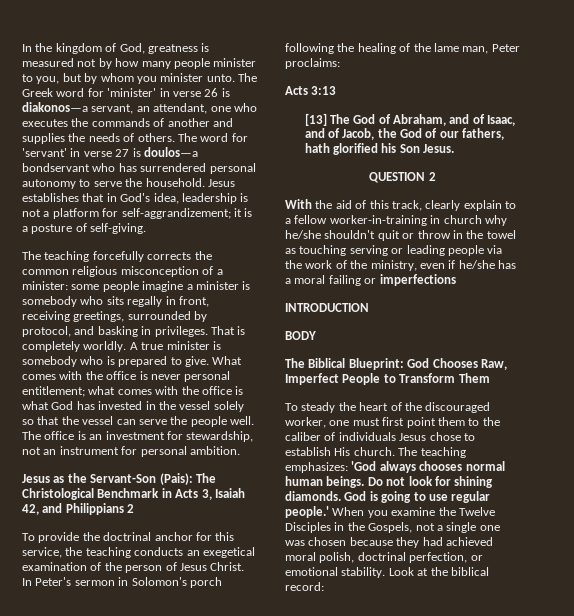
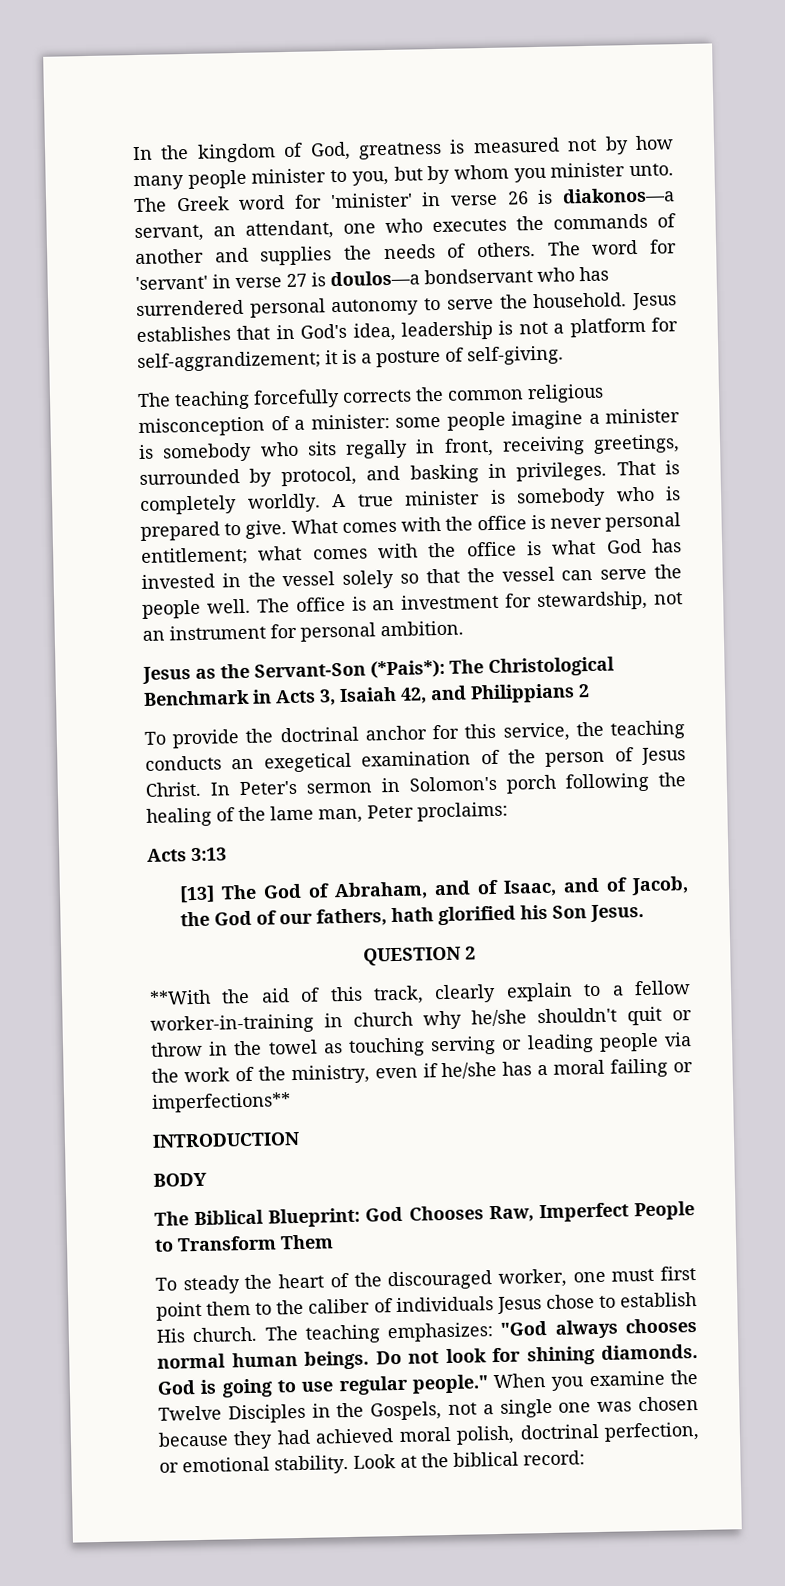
- Jesus as the Servant-Son (Pais): The Christological Benchmark in Acts 3, Isaiah 42, and Philippians 2
+ Jesus as the Servant-Son (*Pais*): The Christological Benchmark in Acts 3, Isaiah 42, and Philippians 2
- With the aid of this track, clearly explain to a fellow worker-in-training in church why he/she shouldn't quit or throw in the towel as touching serving or leading people via the work of the ministry, even if he/she has a moral failing or imperfections
+ **With the aid of this track, clearly explain to a fellow worker-in-training in church why he/she shouldn't quit or throw in the towel as touching serving or leading people via the work of the ministry, even if he/she has a moral failing or imperfections**
- The teaching emphasizes: 'God always chooses normal human beings.
+ The teaching emphasizes: "God always chooses normal human beings.
- God is going to use regular people.'
+ God is going to use regular people."

